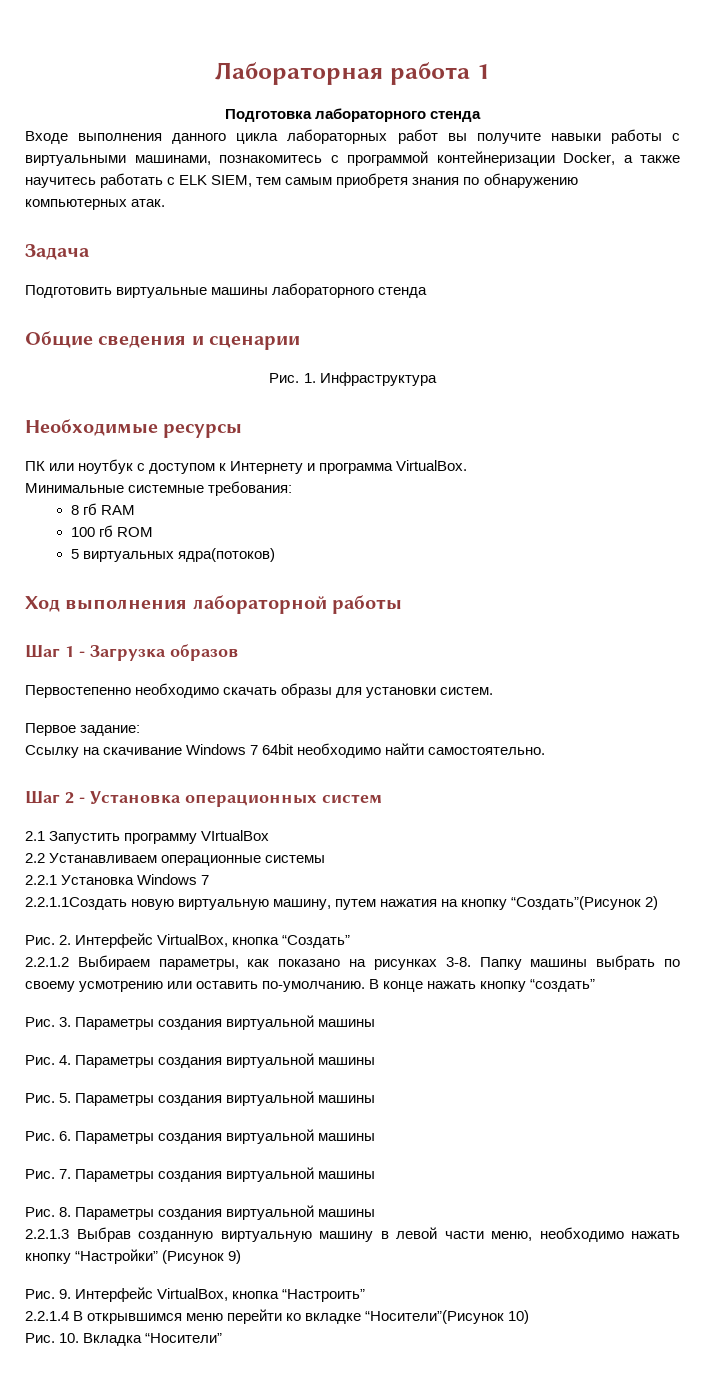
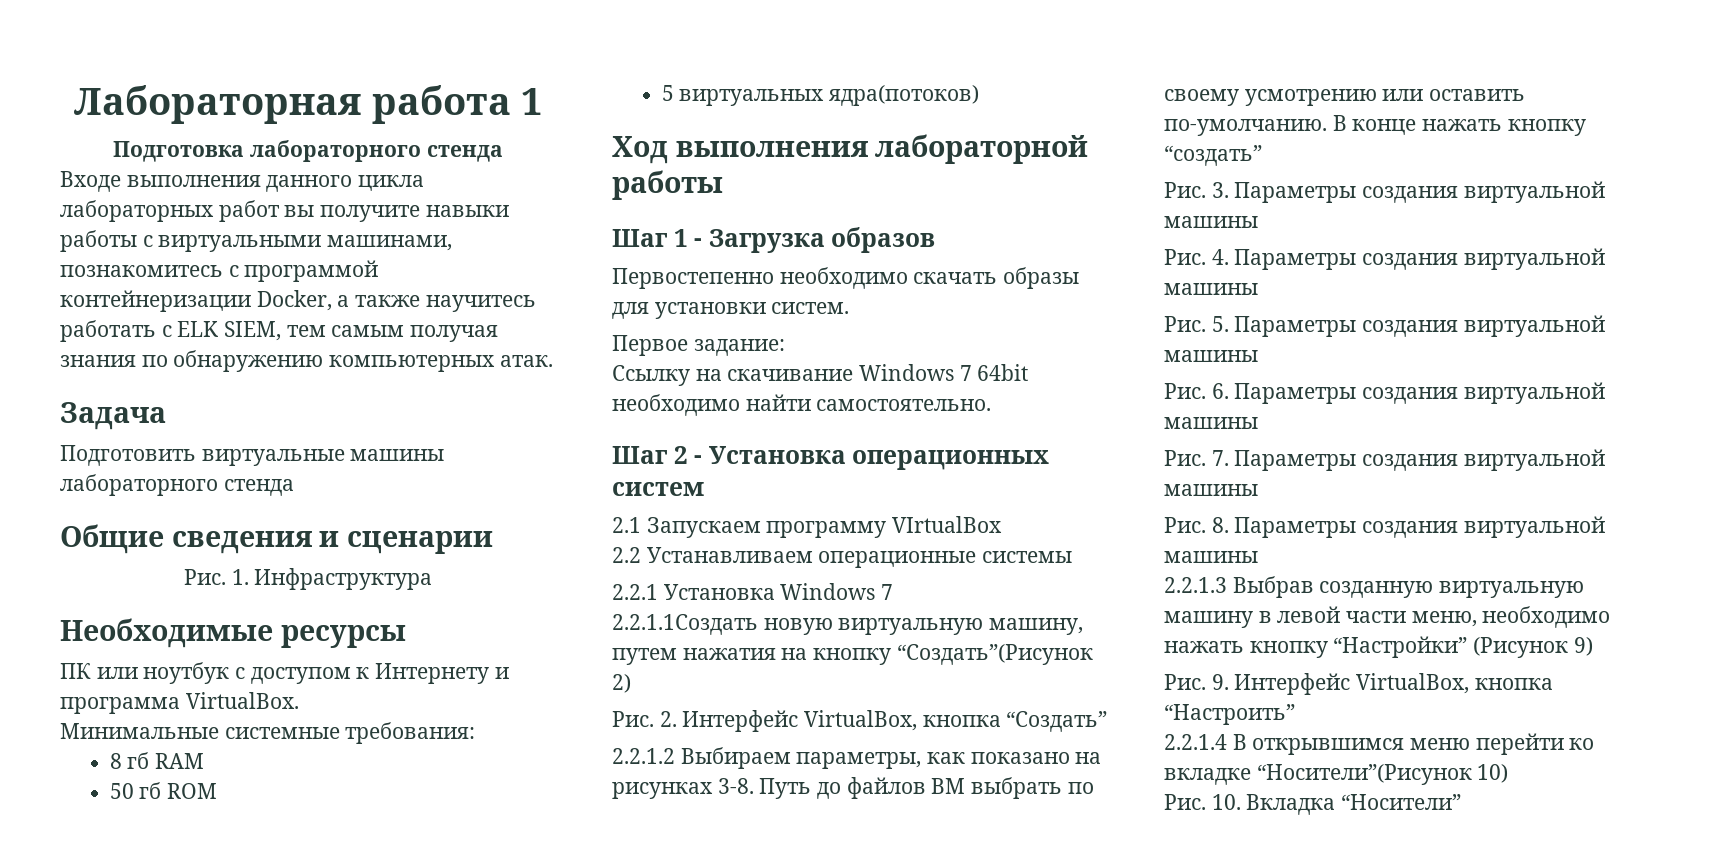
- Входе выполнения данного цикла лабораторных работ вы получите навыки работы с виртуальными машинами, познакомитесь с программой контейнеризации Docker, а также научитесь работать с ELK SIEM, тем самым приобретя знания по обнаружению компьютерных атак.
+ Входе выполнения данного цикла лабораторных работ вы получите навыки работы с виртуальными машинами, познакомитесь с программой контейнеризации Docker, а также научитесь работать с ELK SIEM, тем самым получая знания по обнаружению компьютерных атак.
- 100 гб ROM
+ 50 гб ROM
- 2.1 Запустить программу VIrtualBox
+ 2.1 Запускаем программу VIrtualBox
- Папку машины выбрать по своему усмотрению или оставить по-умолчанию.
+ Путь до файлов ВМ выбрать по своему усмотрению или оставить по-умолчанию.

